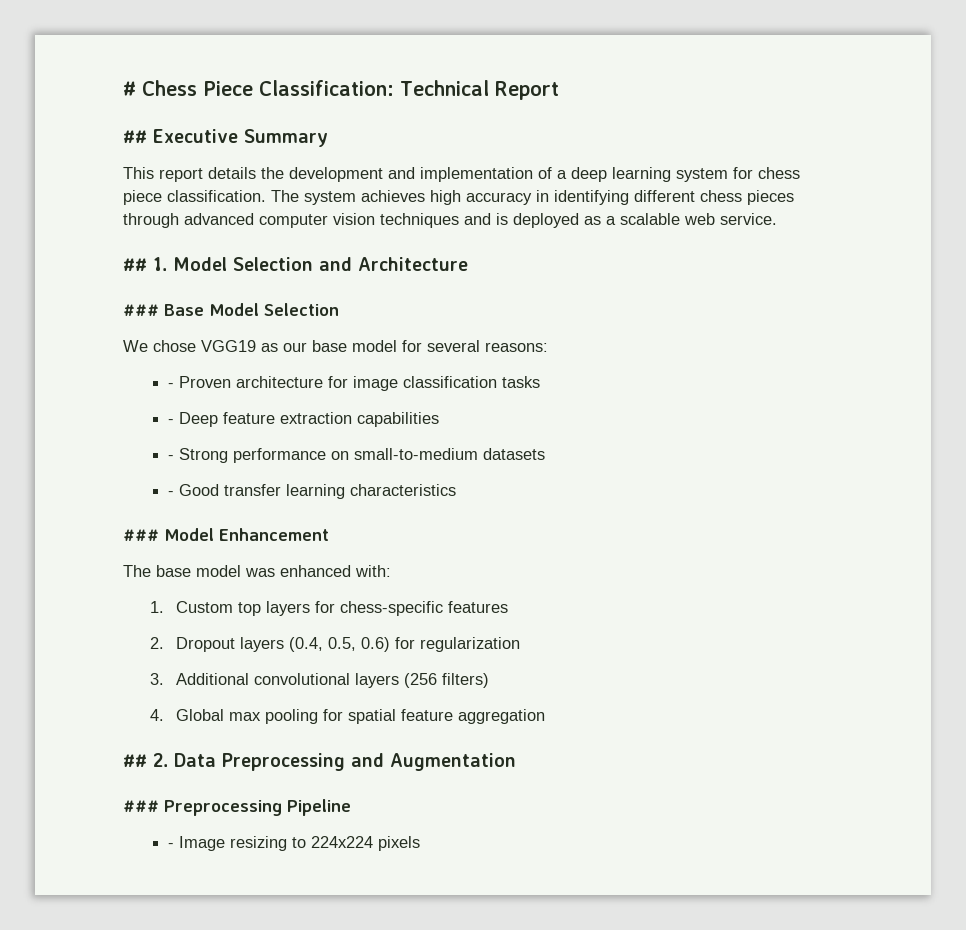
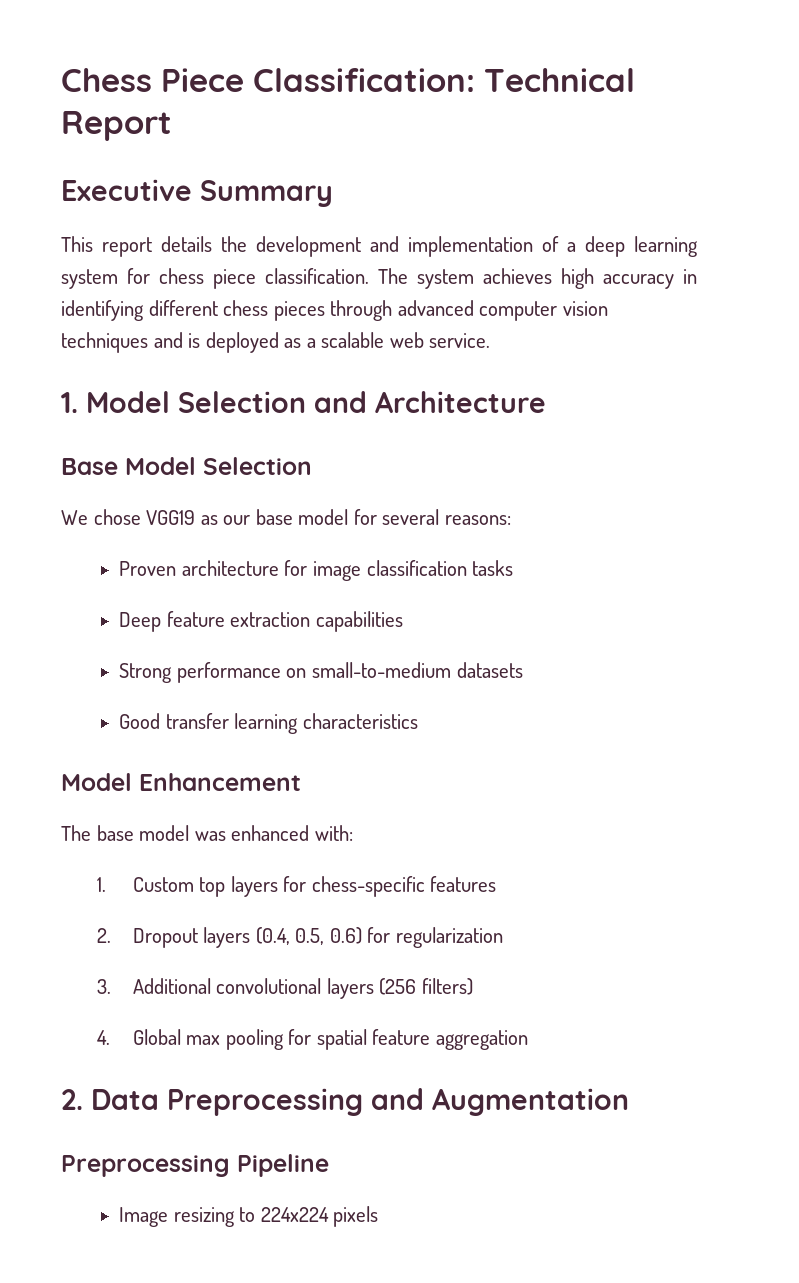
- # Chess Piece Classification: Technical Report
+ Chess Piece Classification: Technical Report
- ## Executive Summary
+ Executive Summary
- ## 1. Model Selection and Architecture
+ 1. Model Selection and Architecture
- ### Base Model Selection
+ Base Model Selection
- - Proven architecture for image classification tasks
+ Proven architecture for image classification tasks
- - Deep feature extraction capabilities
+ Deep feature extraction capabilities
- - Strong performance on small-to-medium datasets
+ Strong performance on small-to-medium datasets
- - Good transfer learning characteristics
+ Good transfer learning characteristics
- ### Model Enhancement
+ Model Enhancement
- ## 2. Data Preprocessing and Augmentation
+ 2. Data Preprocessing and Augmentation
- ### Preprocessing Pipeline
+ Preprocessing Pipeline
- - Image resizing to 224x224 pixels
+ Image resizing to 224x224 pixels

